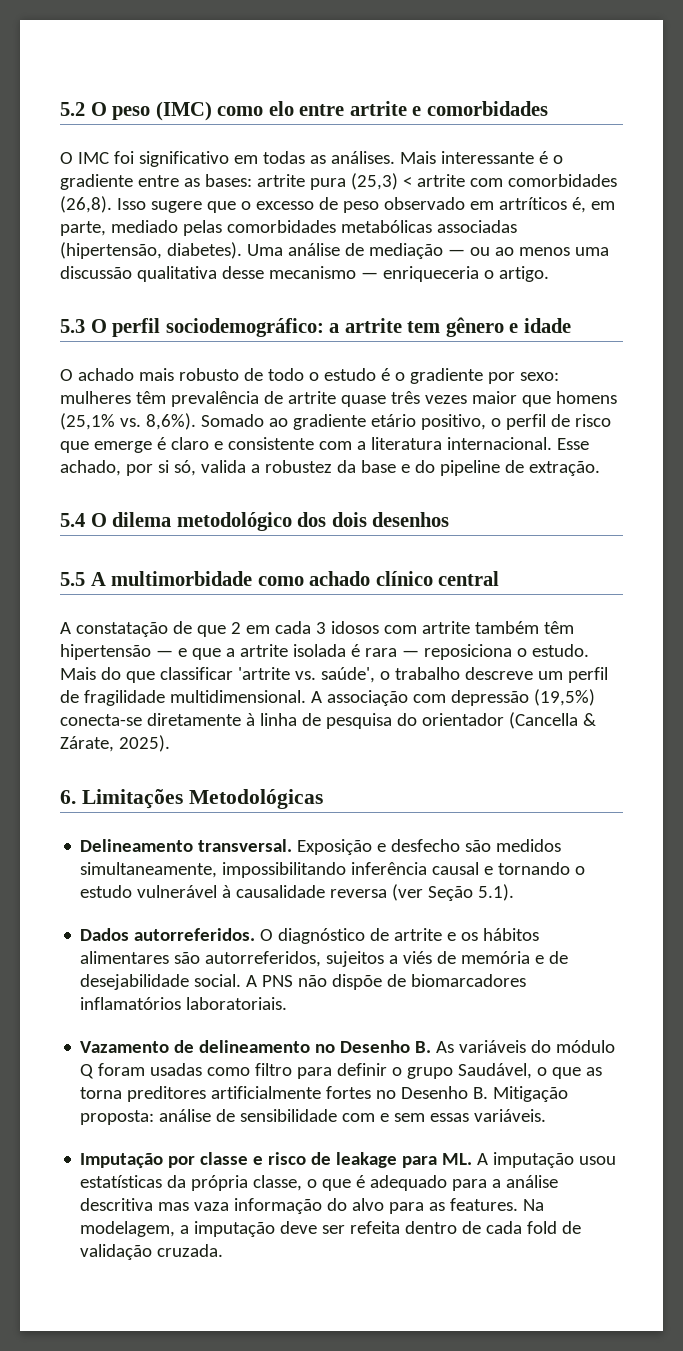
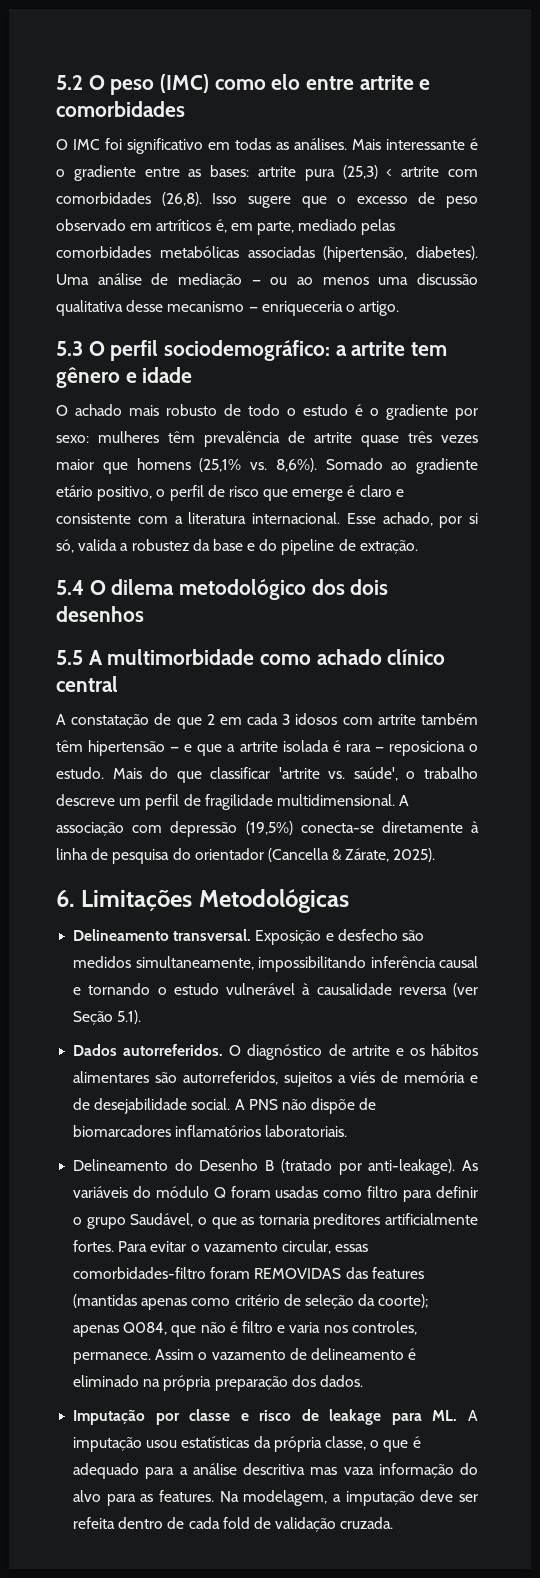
- Vazamento de delineamento no Desenho B. As variáveis do módulo Q foram usadas como filtro para definir o grupo Saudável, o que as torna preditores artificialmente fortes no Desenho B. Mitigação proposta: análise de sensibilidade com e sem essas variáveis.
+ Delineamento do Desenho B (tratado por anti-leakage). As variáveis do módulo Q foram usadas como filtro para definir o grupo Saudável, o que as tornaria preditores artificialmente fortes. Para evitar o vazamento circular, essas comorbidades-filtro foram REMOVIDAS das features (mantidas apenas como critério de seleção da coorte); apenas Q084, que não é filtro e varia nos controles, permanece. Assim o vazamento de delineamento é eliminado na própria preparação dos dados.

